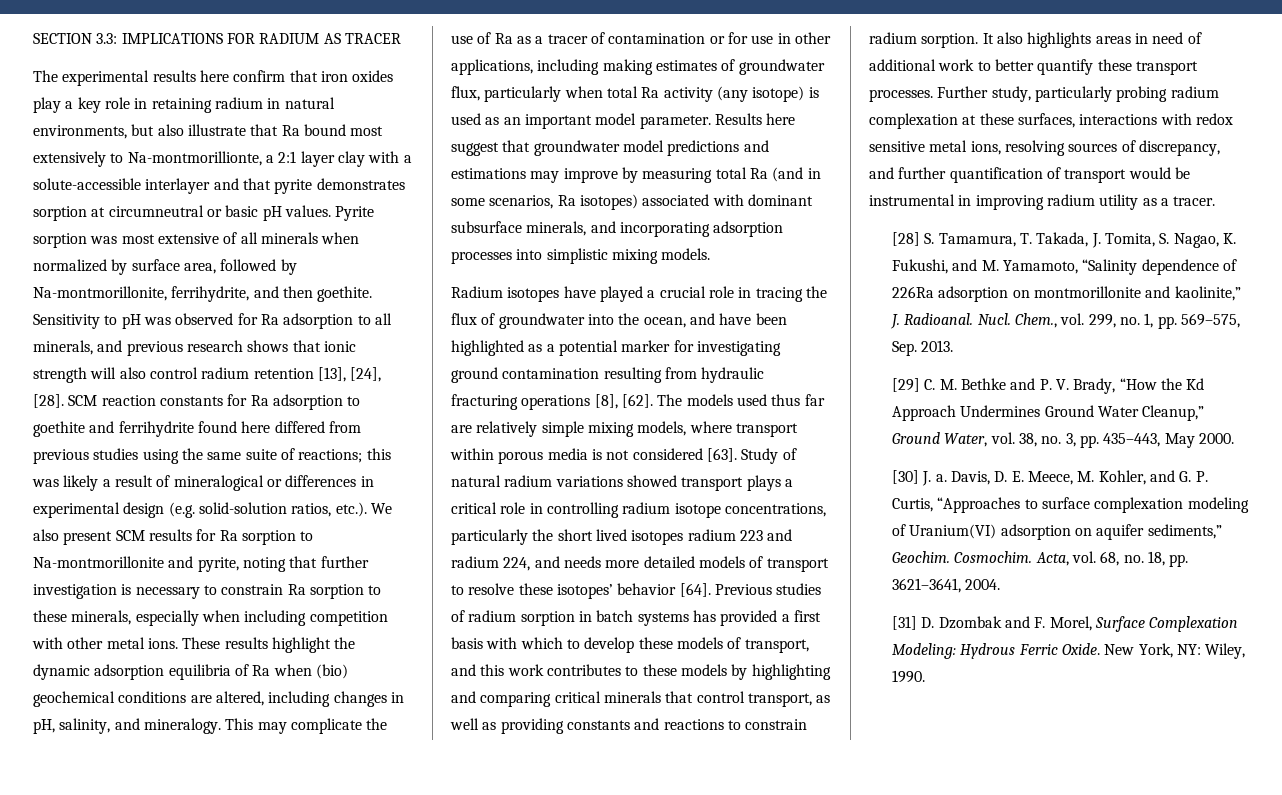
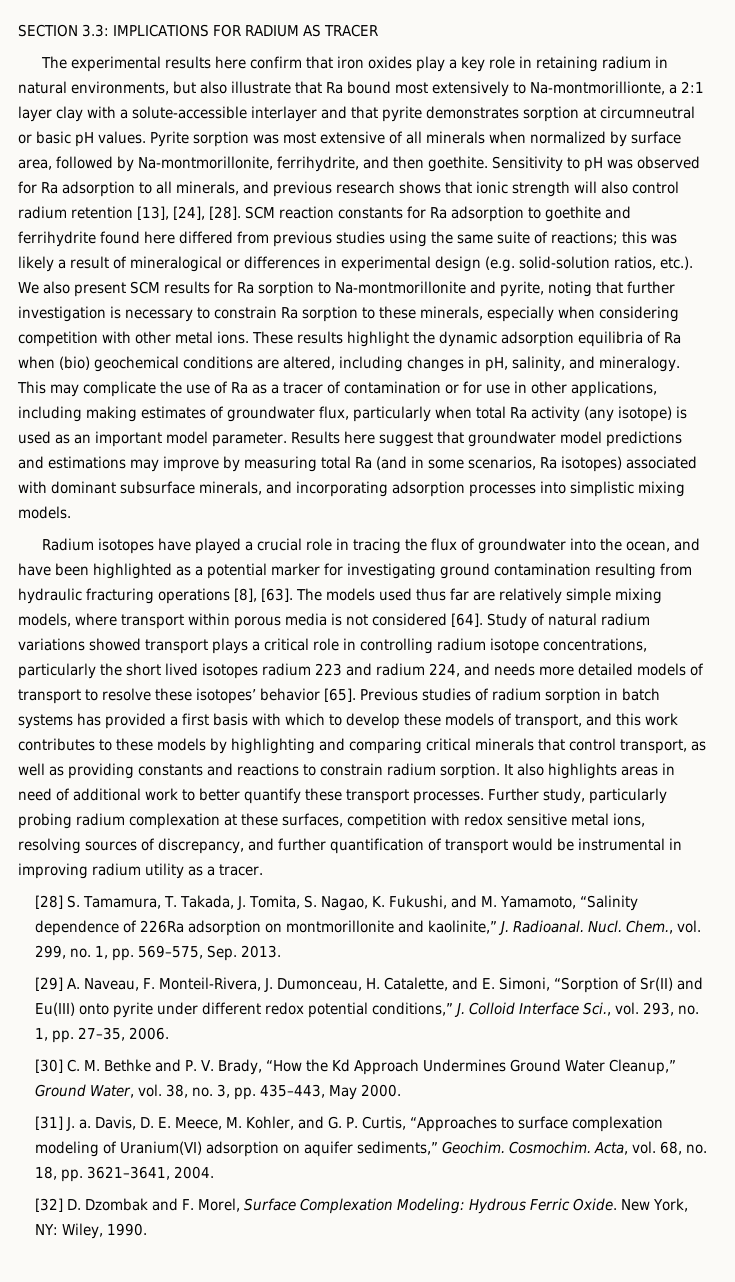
- this was likely a result of mineralogical or differences in experimental design (e.g. solid-solution ratios, etc.). We also present SCM results for Ra sorption to Na-montmorillonite and pyrite, noting that further investigation is necessary to constrain Ra sorption to these minerals, especially when including competition with other metal ions.
+ this was likely a result of mineralogical or differences in experimental design (e.g. solid-solution ratios, etc.). We also present SCM results for Ra sorption to Na-montmorillonite and pyrite, noting that further investigation is necessary to constrain Ra sorption to these minerals, especially when considering competition with other metal ions.
- Radium isotopes have played a crucial role in tracing the flux of groundwater into the ocean, and have been highlighted as a potential marker for investigating ground contamination resulting from hydraulic fracturing operations [8], [62].
+ Radium isotopes have played a crucial role in tracing the flux of groundwater into the ocean, and have been highlighted as a potential marker for investigating ground contamination resulting from hydraulic fracturing operations [8], [63].
- The models used thus far are relatively simple mixing models, where transport within porous media is not considered [63].
+ The models used thus far are relatively simple mixing models, where transport within porous media is not considered [64].
- Study of natural radium variations showed transport plays a critical role in controlling radium isotope concentrations, particularly the short lived isotopes radium 223 and radium 224, and needs more detailed models of transport to resolve these isotopes’ behavior [64].
+ Study of natural radium variations showed transport plays a critical role in controlling radium isotope concentrations, particularly the short lived isotopes radium 223 and radium 224, and needs more detailed models of transport to resolve these isotopes’ behavior [65].
- Further study, particularly probing radium complexation at these surfaces, interactions with redox sensitive metal ions, resolving sources of discrepancy, and further quantification of transport would be instrumental in improving radium utility as a tracer.
+ Further study, particularly probing radium complexation at these surfaces, competition with redox sensitive metal ions, resolving sources of discrepancy, and further quantification of transport would be instrumental in improving radium utility as a tracer.
- [29] C. M. Bethke and P. V. Brady, “How the Kd Approach Undermines Ground Water Cleanup,” Ground Water, vol. 38, no. 3, pp. 435–443, May 2000.
+ [29] A. Naveau, F. Monteil-Rivera, J. Dumonceau, H. Catalette, and E. Simoni, “Sorption of Sr(II) and Eu(III) onto pyrite under different redox potential conditions,” J. Colloid Interface Sci., vol. 293, no. 1, pp. 27–35, 2006.
+ [30] C. M. Bethke and P. V. Brady, “How the Kd Approach Undermines Ground Water Cleanup,” Ground Water, vol. 38, no. 3, pp. 435–443, May 2000.
- [30] J. a.
+ [31] J. a.
- [31] D. Dzombak and F. Morel, Surface Complexation Modeling: Hydrous Ferric Oxide.
+ [32] D. Dzombak and F. Morel, Surface Complexation Modeling: Hydrous Ferric Oxide.

